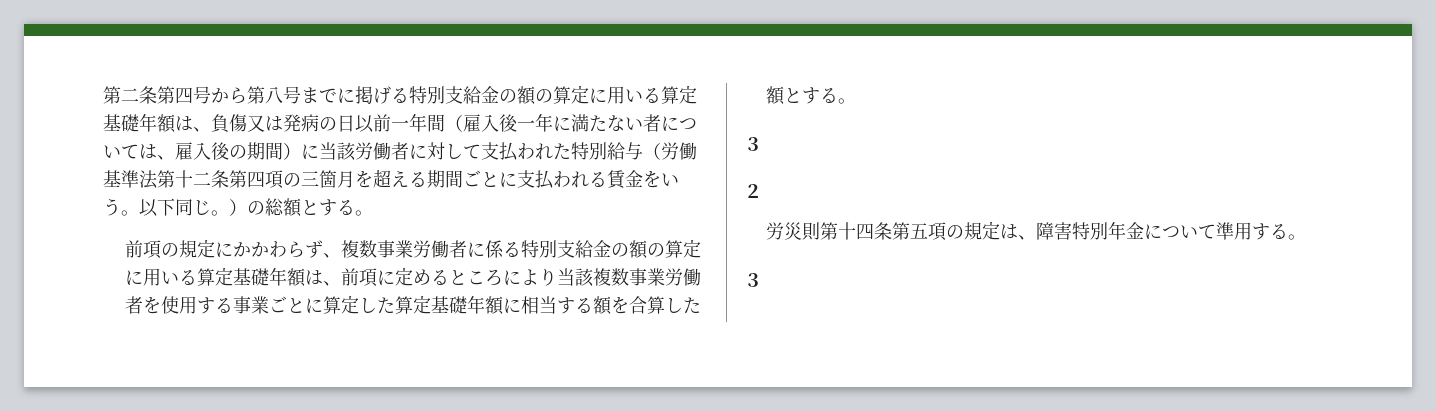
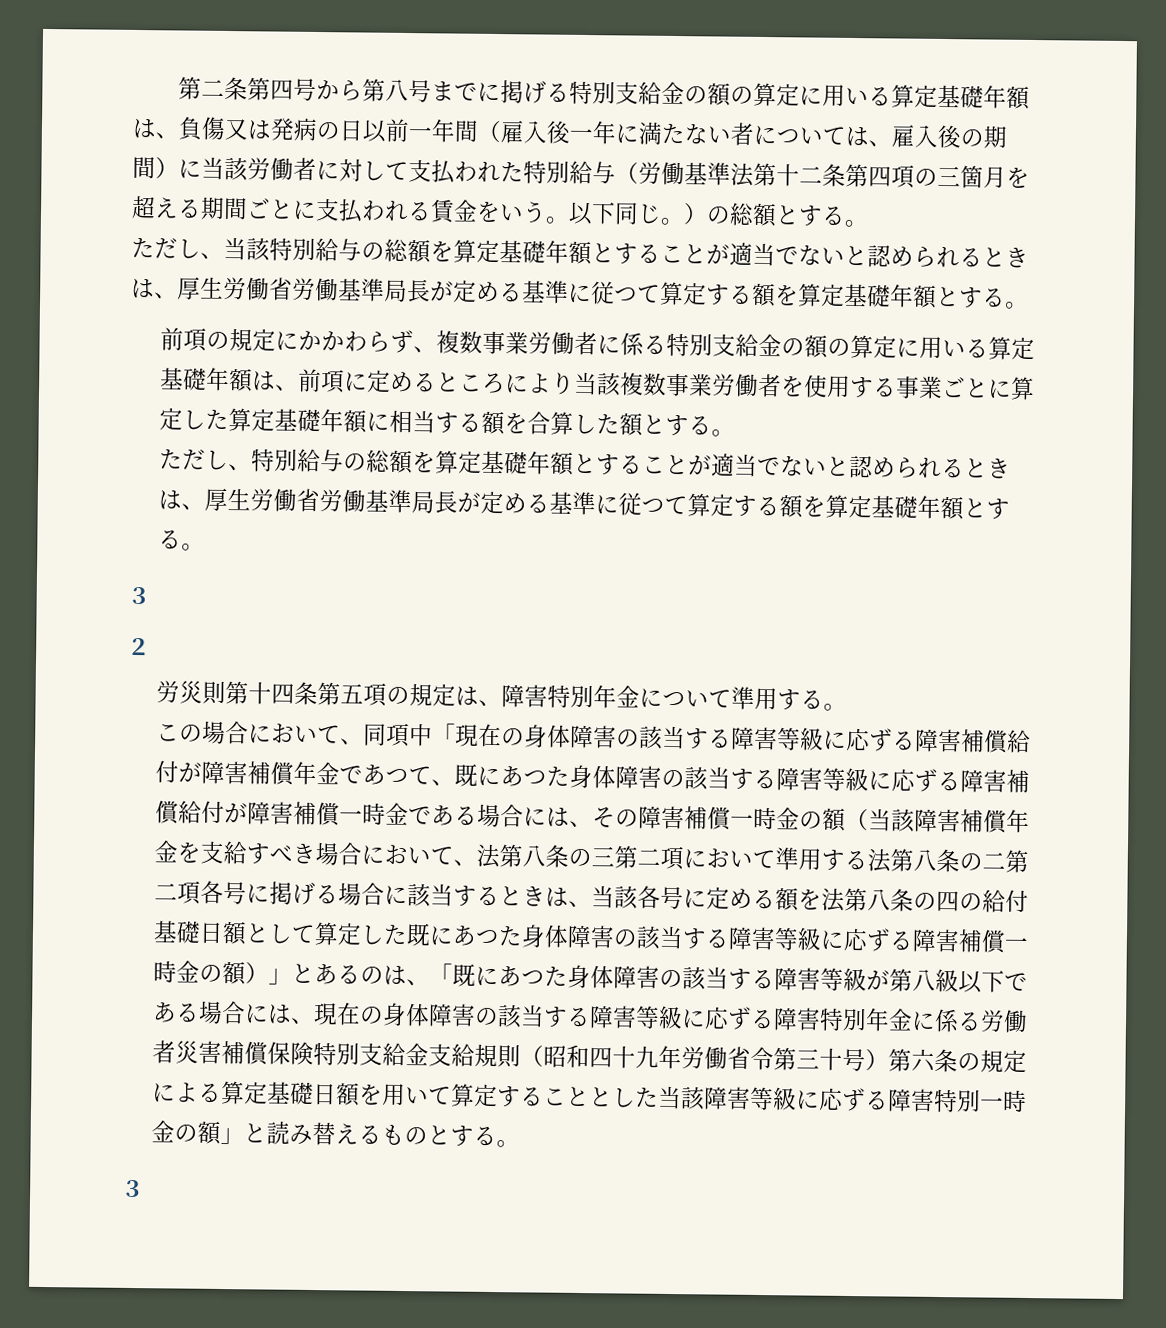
+ ただし、当該特別給与の総額を算定基礎年額とすることが適当でないと認められるときは、厚生労働省労働基準局長が定める基準に従つて算定する額を算定基礎年額とする。
+ ただし、特別給与の総額を算定基礎年額とすることが適当でないと認められるときは、厚生労働省労働基準局長が定める基準に従つて算定する額を算定基礎年額とする。
+ この場合において、同項中「現在の身体障害の該当する障害等級に応ずる障害補償給付が障害補償年金であつて、既にあつた身体障害の該当する障害等級に応ずる障害補償給付が障害補償一時金である場合には、その障害補償一時金の額（当該障害補償年金を支給すべき場合において、法第八条の三第二項において準用する法第八条の二第二項各号に掲げる場合に該当するときは、当該各号に定める額を法第八条の四の給付基礎日額として算定した既にあつた身体障害の該当する障害等級に応ずる障害補償一時金の額）」とあるのは、「既にあつた身体障害の該当する障害等級が第八級以下である場合には、現在の身体障害の該当する障害等級に応ずる障害特別年金に係る労働者災害補償保険特別支給金支給規則（昭和四十九年労働省令第三十号）第六条の規定による算定基礎日額を用いて算定することとした当該障害等級に応ずる障害特別一時金の額」と読み替えるものとする。

